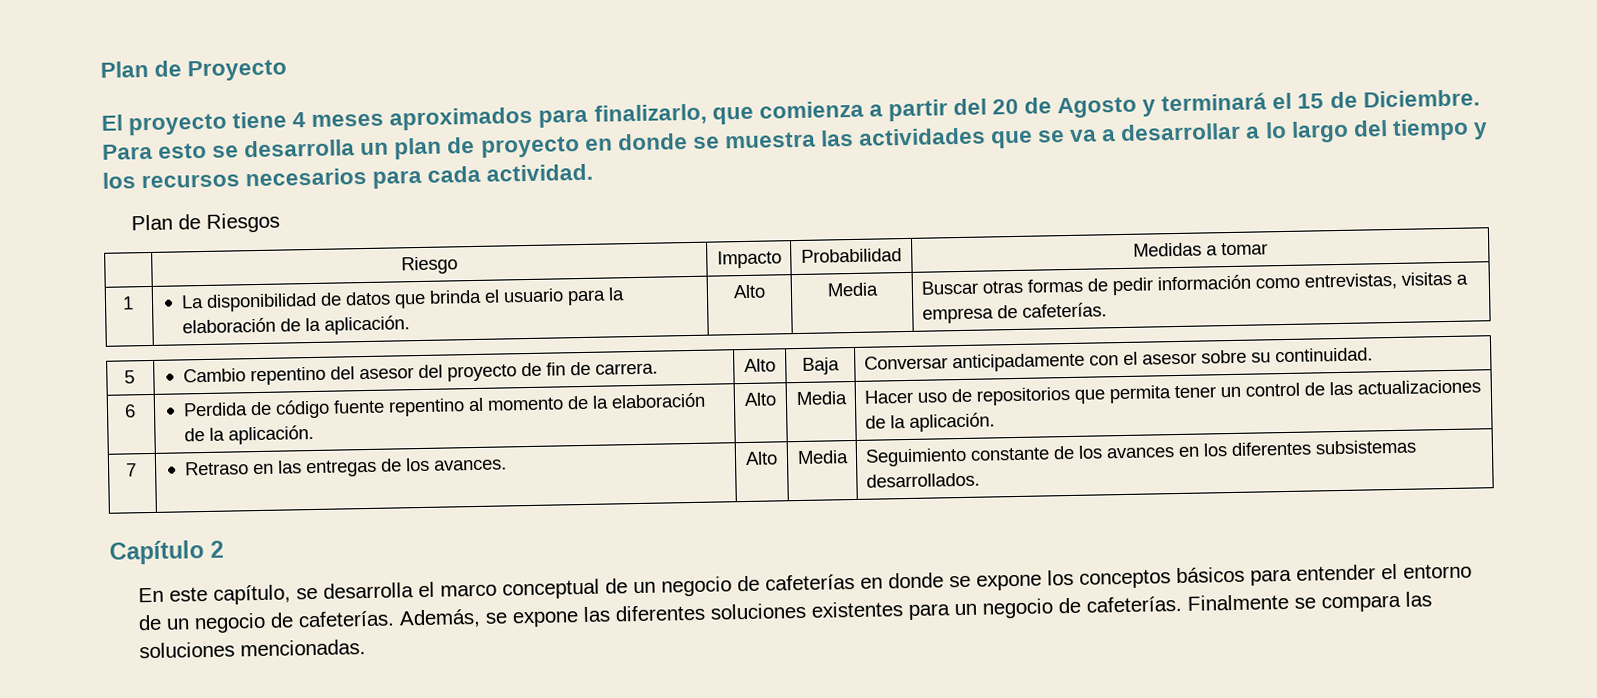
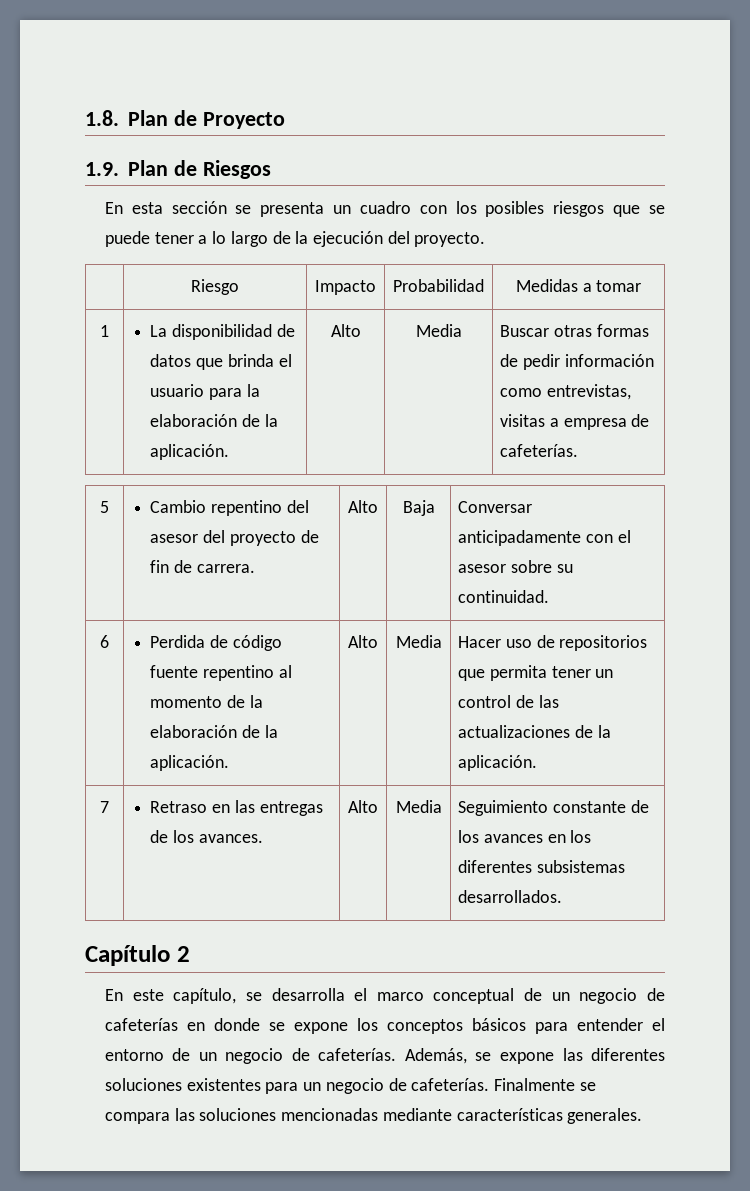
- Plan de Proyecto
+ 1.8. Plan de Proyecto
- El proyecto tiene 4 meses aproximados para finalizarlo, que comienza a partir del 20 de Agosto y terminará el 15 de Diciembre. Para esto se desarrolla un plan de proyecto en donde se muestra las actividades que se va a desarrollar a lo largo del tiempo y los recursos necesarios para cada actividad.
- Plan de Riesgos
+ 1.9. Plan de Riesgos
+ En esta sección se presenta un cuadro con los posibles riesgos que se puede tener a lo largo de la ejecución del proyecto.
- Finalmente se compara las soluciones mencionadas.
+ Finalmente se compara las soluciones mencionadas mediante características generales.

